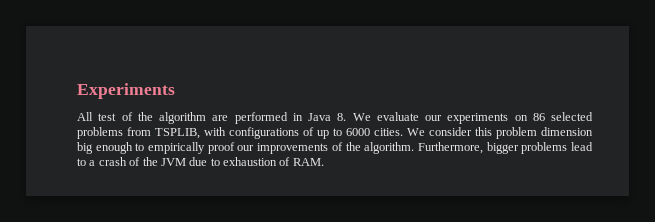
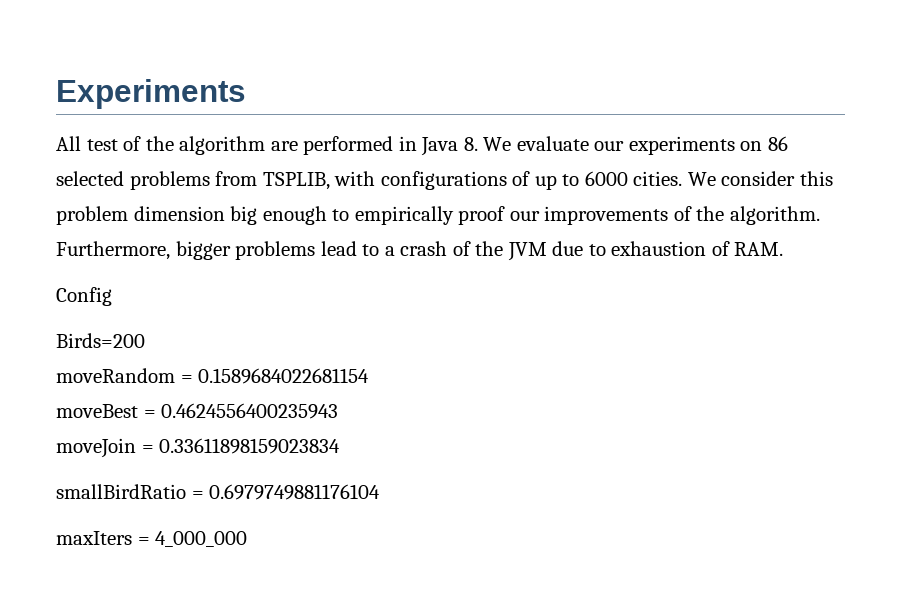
+ Config
+ Birds=200
+ moveRandom = 0.1589684022681154
+ moveBest = 0.4624556400235943
+ moveJoin = 0.33611898159023834
+ smallBirdRatio = 0.6979749881176104
+ maxIters = 4_000_000

